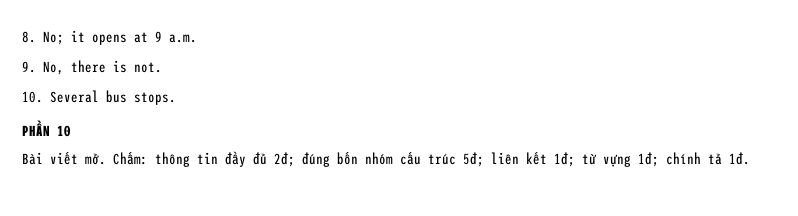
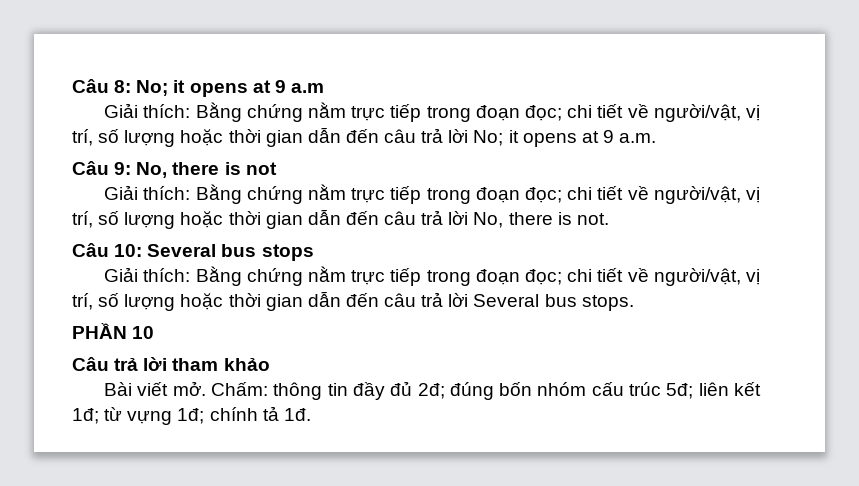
- 8. No; it opens at 9 a.m.
+ Câu 8: No; it opens at 9 a.m
+ Giải thích: Bằng chứng nằm trực tiếp trong đoạn đọc; chi tiết về người/vật, vị trí, số lượng hoặc thời gian dẫn đến câu trả lời No; it opens at 9 a.m.
- 9. No, there is not.
- 10. Several bus stops.
+ Câu 9: No, there is not
+ Giải thích: Bằng chứng nằm trực tiếp trong đoạn đọc; chi tiết về người/vật, vị trí, số lượng hoặc thời gian dẫn đến câu trả lời No, there is not.
+ Câu 10: Several bus stops
+ Giải thích: Bằng chứng nằm trực tiếp trong đoạn đọc; chi tiết về người/vật, vị trí, số lượng hoặc thời gian dẫn đến câu trả lời Several bus stops.
+ Câu trả lời tham khảo

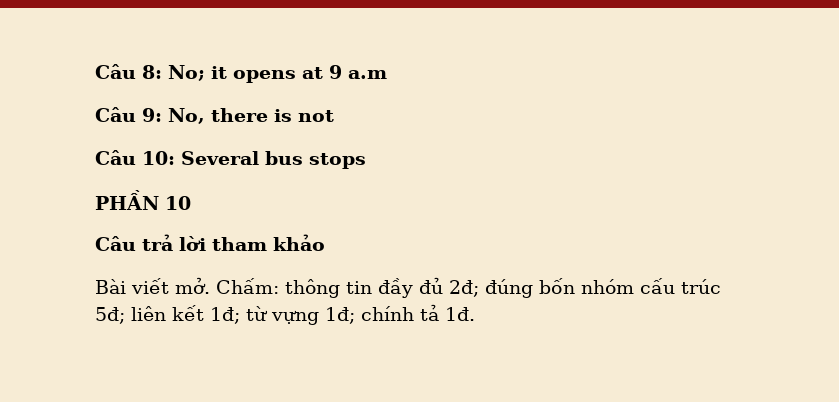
- Giải thích: Bằng chứng nằm trực tiếp trong đoạn đọc; chi tiết về người/vật, vị trí, số lượng hoặc thời gian dẫn đến câu trả lời No; it opens at 9 a.m.
- Giải thích: Bằng chứng nằm trực tiếp trong đoạn đọc; chi tiết về người/vật, vị trí, số lượng hoặc thời gian dẫn đến câu trả lời No, there is not.
- Giải thích: Bằng chứng nằm trực tiếp trong đoạn đọc; chi tiết về người/vật, vị trí, số lượng hoặc thời gian dẫn đến câu trả lời Several bus stops.

